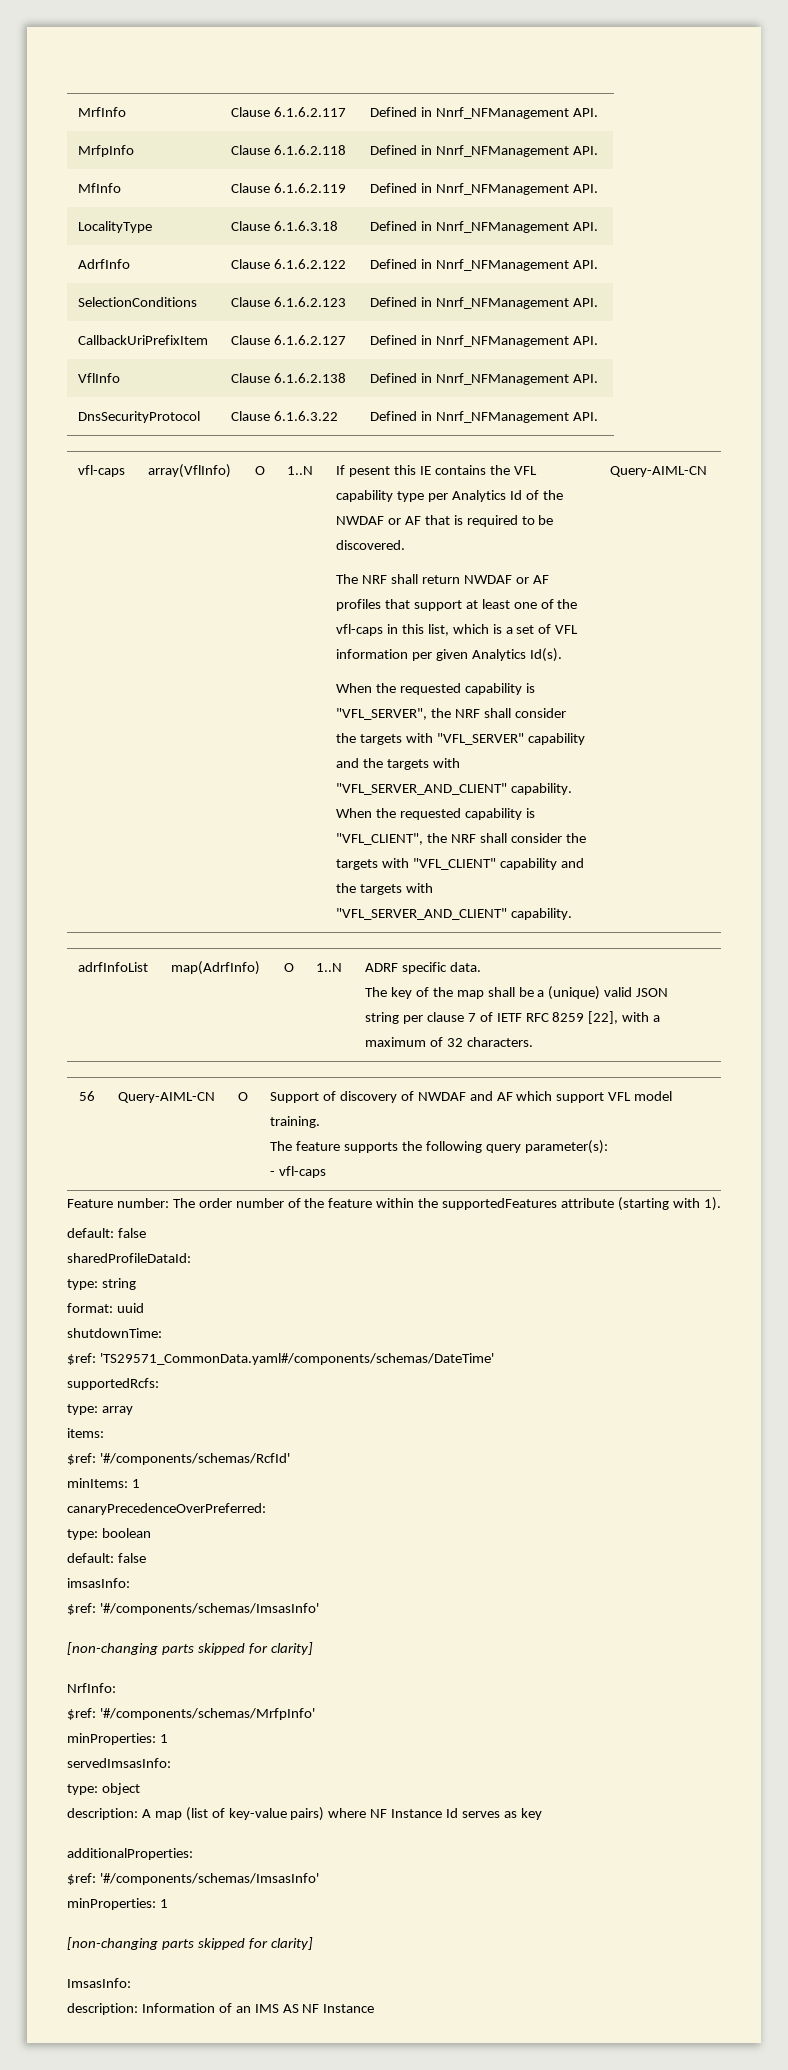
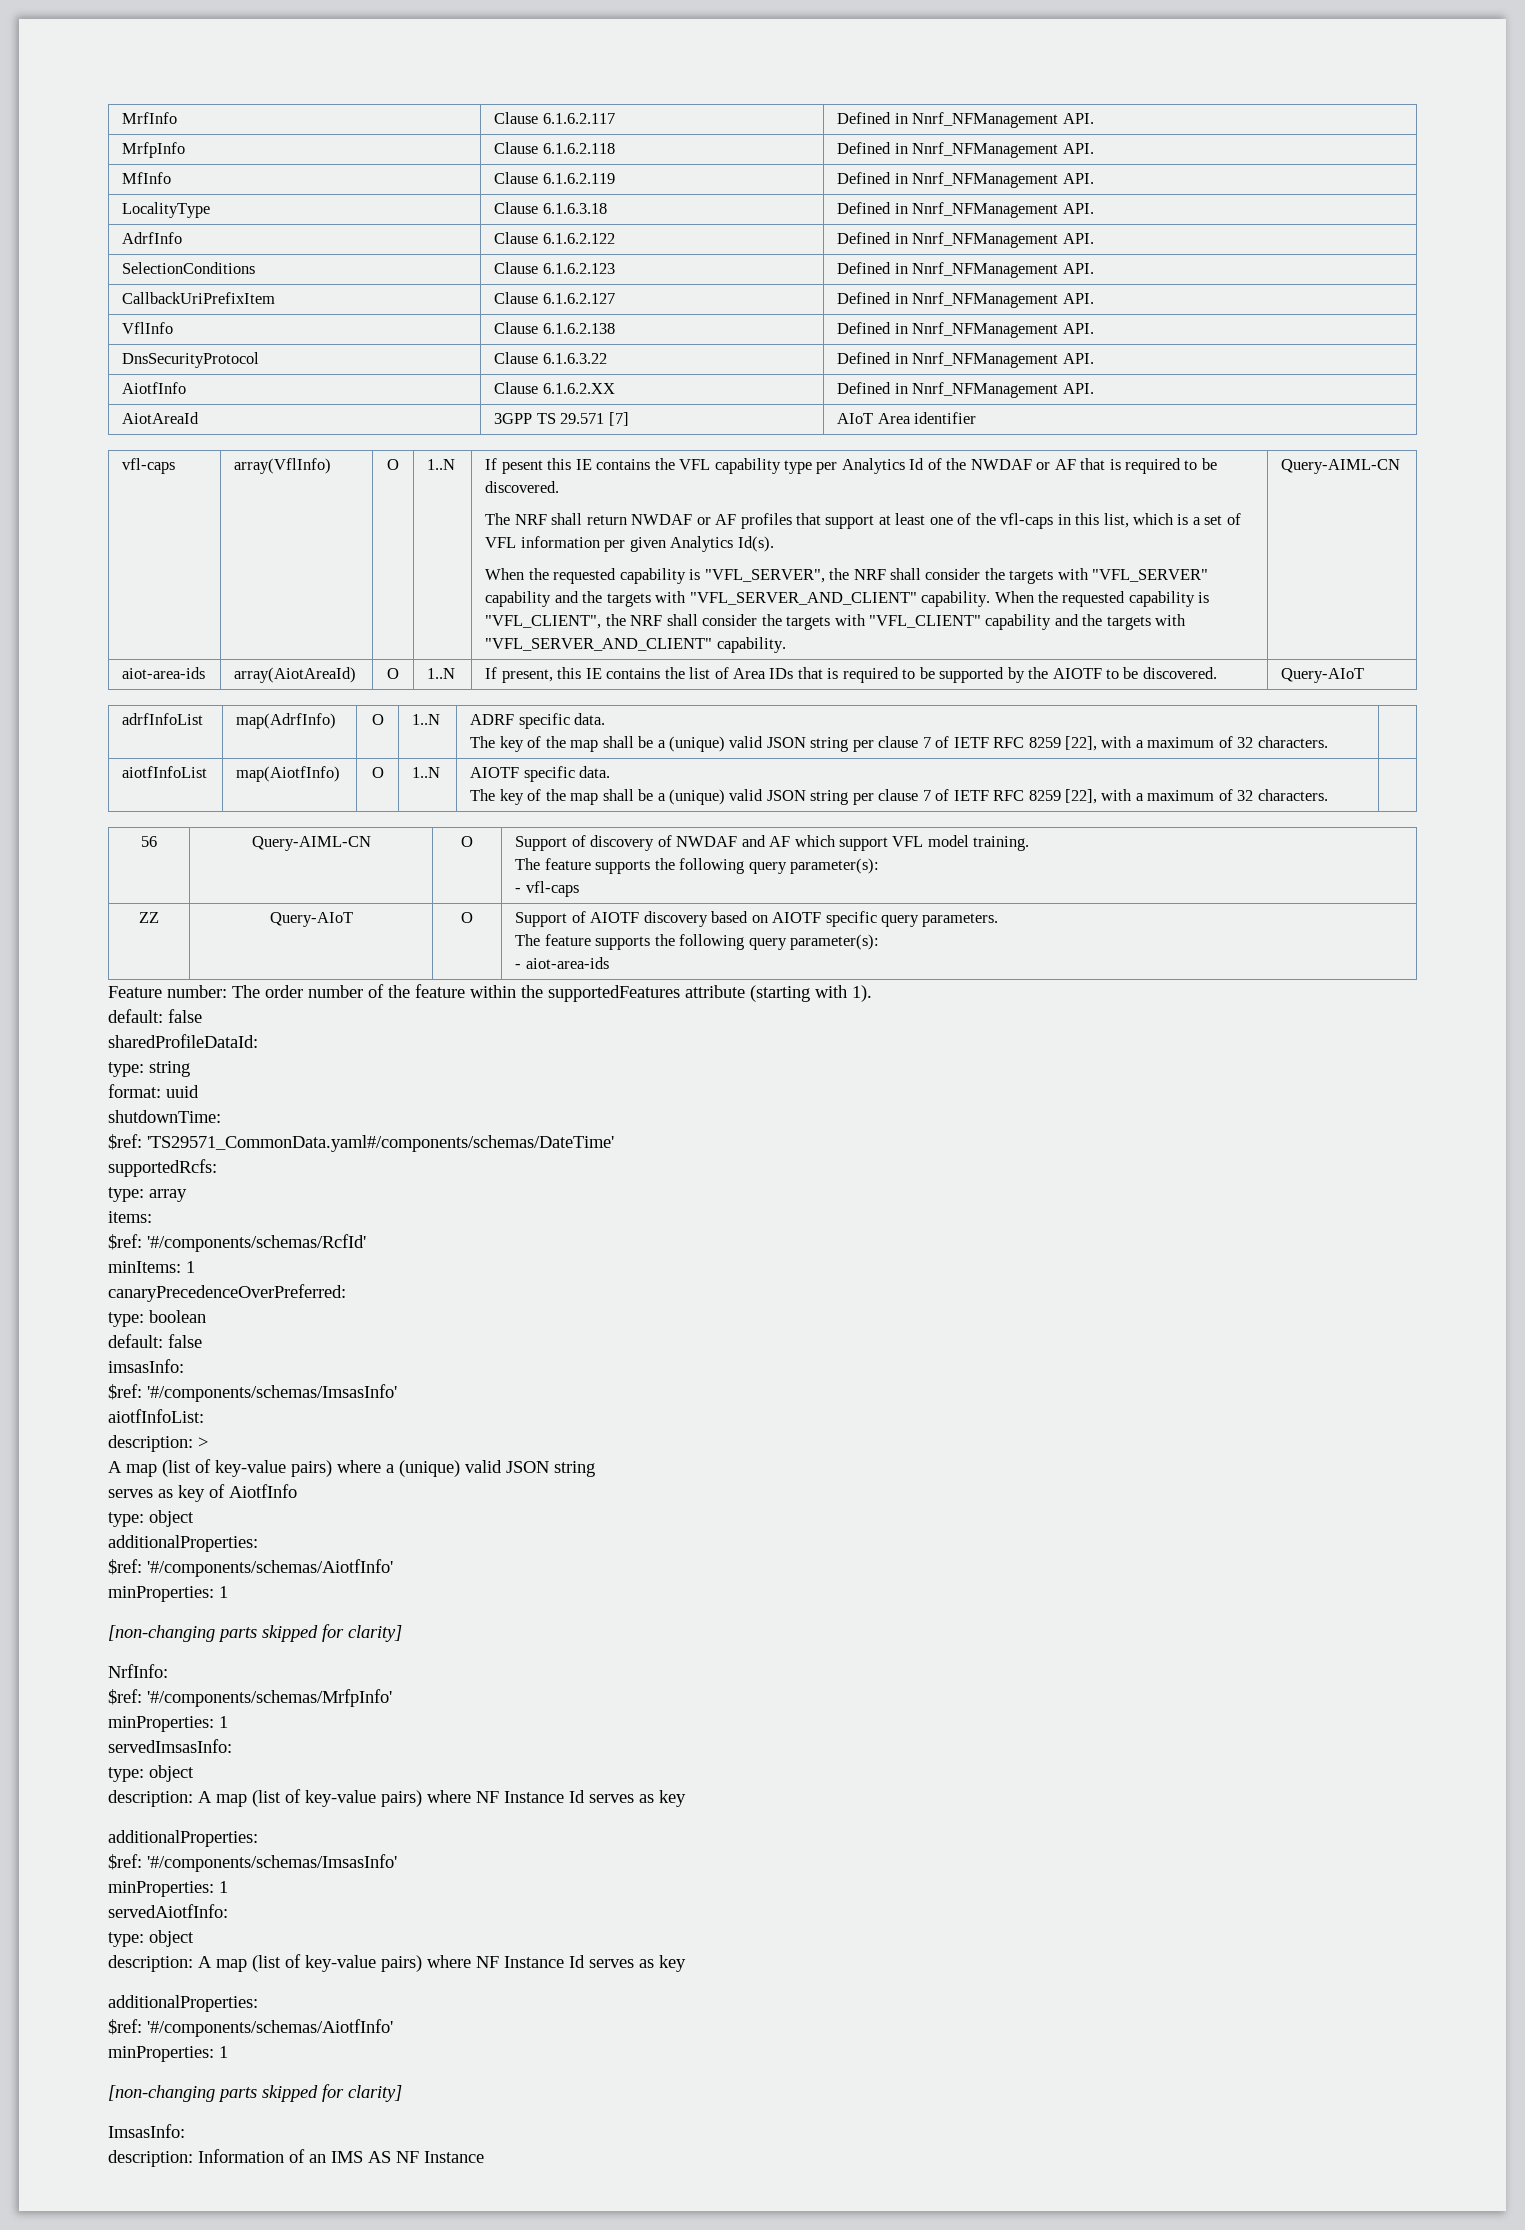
+ AiotfInfo | Clause 6.1.6.2.XX | Defined in Nnrf_NFManagement API.
+ AiotAreaId | 3GPP TS 29.571 [7] | AIoT Area identifier
+ aiot-area-ids | array(AiotAreaId) | O | 1..N | If present, this IE contains the list of Area IDs that is required to be supported by the AIOTF to be discovered. | Query-AIoT
+ aiotfInfoList | map(AiotfInfo) | O | 1..N | AIOTF specific data.
+ The key of the map shall be a (unique) valid JSON string per clause 7 of IETF RFC 8259 [22], with a maximum of 32 characters. |
+ ZZ | Query-AIoT | O | Support of AIOTF discovery based on AIOTF specific query parameters.
+ The feature supports the following query parameter(s):
+ - aiot-area-ids
+ aiotfInfoList:
+ description: >
+ A map (list of key-value pairs) where a (unique) valid JSON string
+ serves as key of AiotfInfo
+ type: object
+ additionalProperties:
+ $ref: '#/components/schemas/AiotfInfo'
+ minProperties: 1
+ servedAiotfInfo:
+ type: object
+ description: A map (list of key-value pairs) where NF Instance Id serves as key
+ additionalProperties:
+ $ref: '#/components/schemas/AiotfInfo'
+ minProperties: 1

